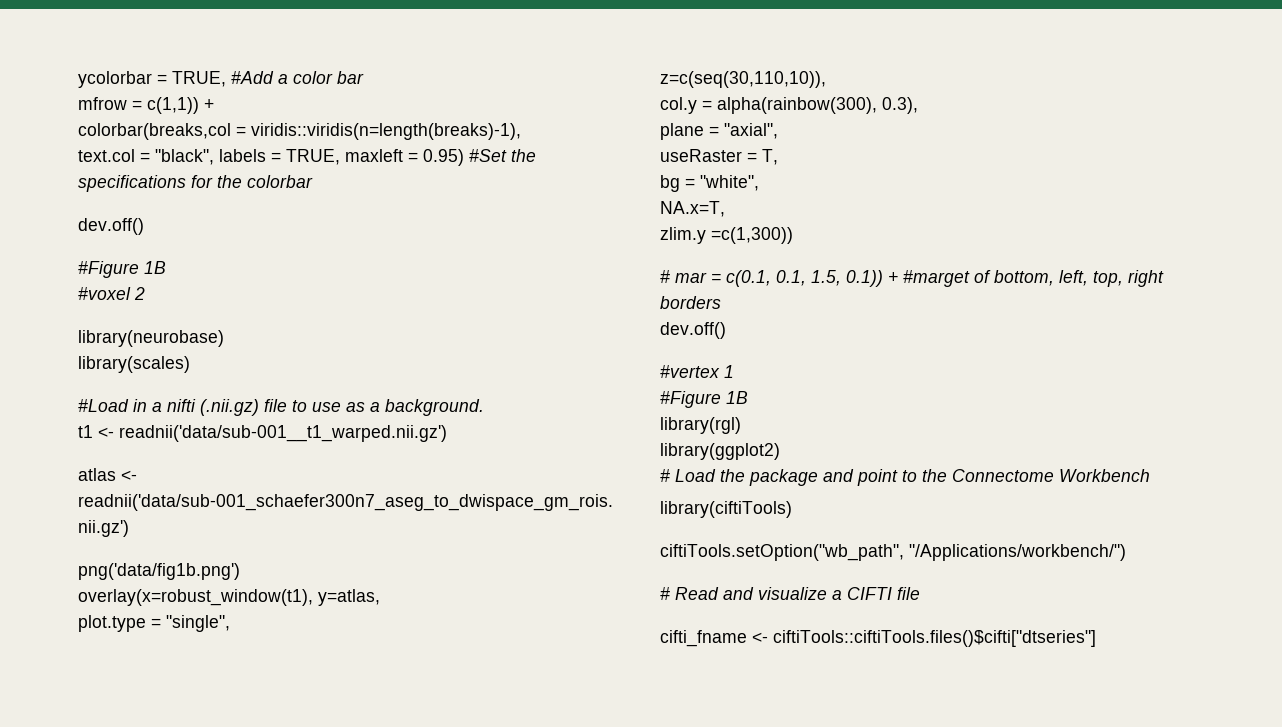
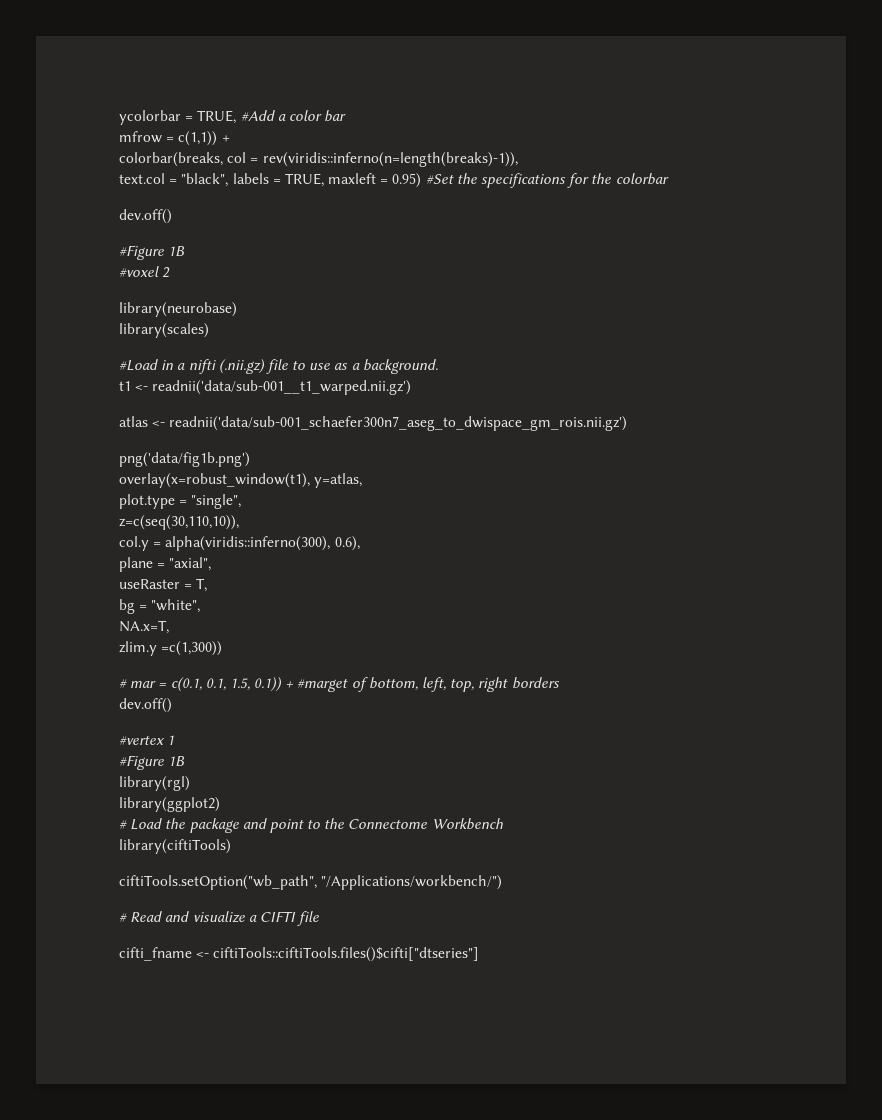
- colorbar(breaks,col = viridis::viridis(n=length(breaks)-1),
+ colorbar(breaks, col = rev(viridis::inferno(n=length(breaks)-1)),
- col.y = alpha(rainbow(300), 0.3),
+ col.y = alpha(viridis::inferno(300), 0.6),

